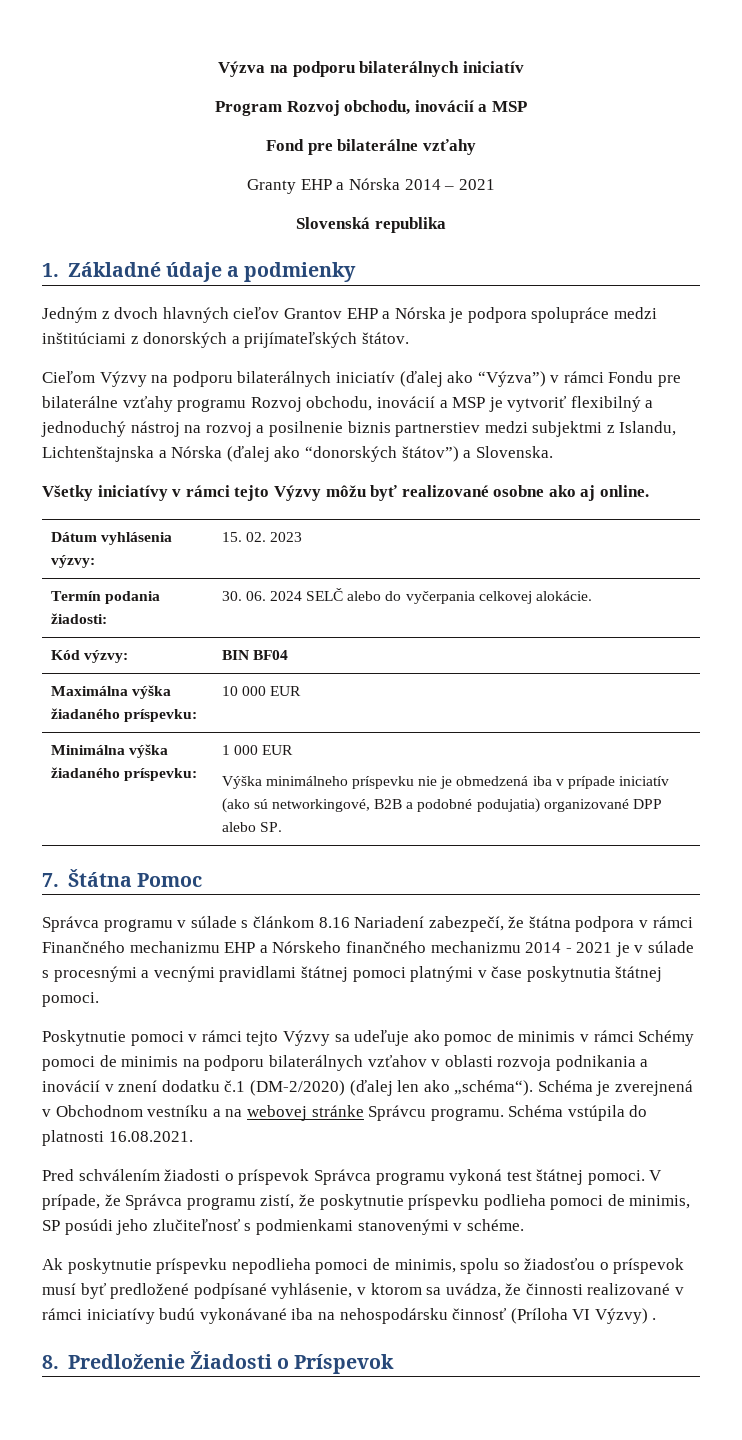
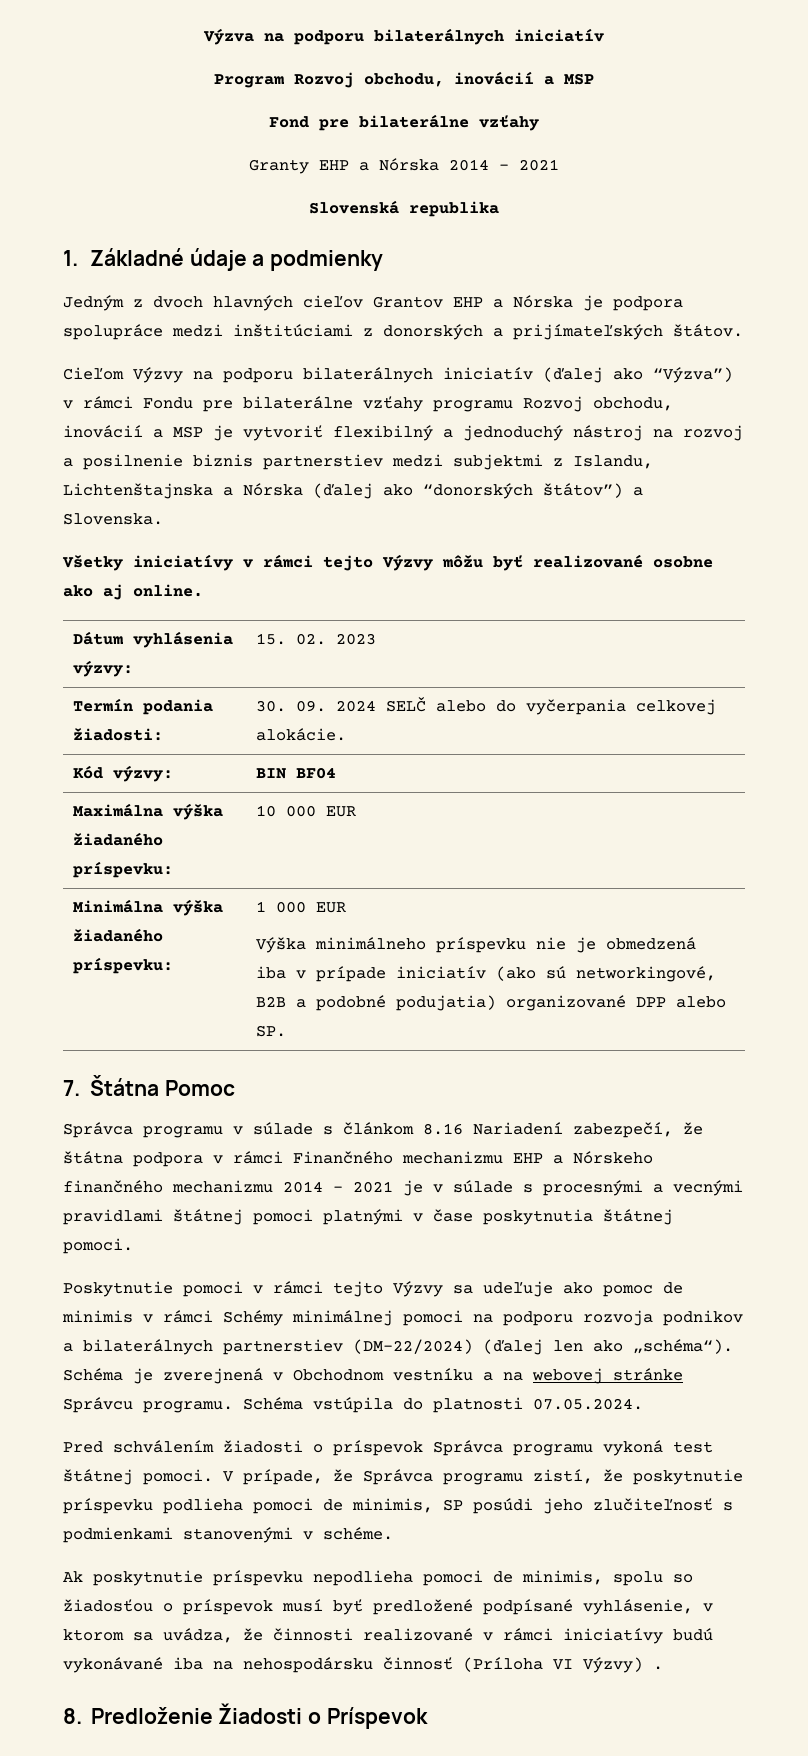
- Termín podania žiadosti: | 30. 06. 2024 SELČ alebo do vyčerpania celkovej alokácie.
+ Termín podania žiadosti: | 30. 09. 2024 SELČ alebo do vyčerpania celkovej alokácie.
- Poskytnutie pomoci v rámci tejto Výzvy sa udeľuje ako pomoc de minimis v rámci Schémy pomoci de minimis na podporu bilaterálnych vzťahov v oblasti rozvoja podnikania a inovácií v znení dodatku č.1 (DM-2/2020) (ďalej len ako „schéma“).
+ Poskytnutie pomoci v rámci tejto Výzvy sa udeľuje ako pomoc de minimis v rámci Schémy minimálnej pomoci na podporu rozvoja podnikov a bilaterálnych partnerstiev (DM-22/2024) (ďalej len ako „schéma“).
- Schéma vstúpila do platnosti 16.08.2021.
+ Schéma vstúpila do platnosti 07.05.2024.

